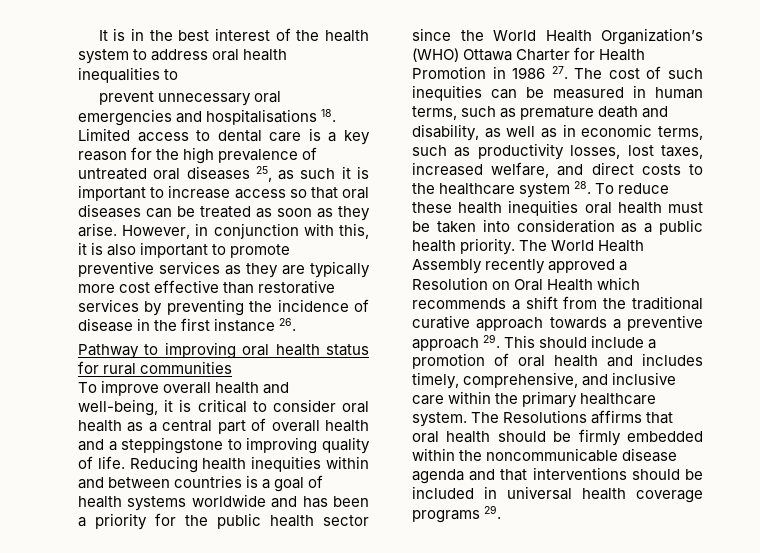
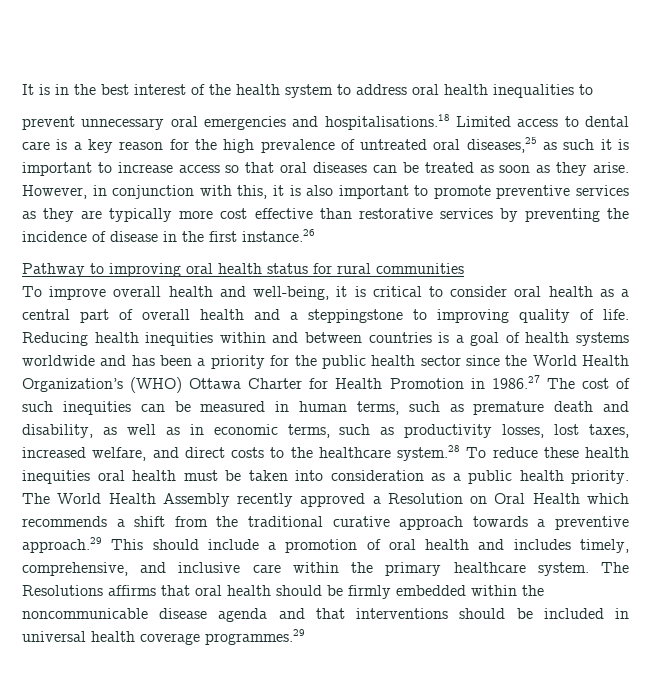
- prevent unnecessary oral emergencies and hospitalisations 18. Limited access to dental care is a key reason for the high prevalence of untreated oral diseases 25, as such it is important to increase access so that oral diseases can be treated as soon as they arise.
+ prevent unnecessary oral emergencies and hospitalisations.18 Limited access to dental care is a key reason for the high prevalence of untreated oral diseases,25 as such it is important to increase access so that oral diseases can be treated as soon as they arise.
- However, in conjunction with this, it is also important to promote preventive services as they are typically more cost effective than restorative services by preventing the incidence of disease in the first instance 26.
+ However, in conjunction with this, it is also important to promote preventive services as they are typically more cost effective than restorative services by preventing the incidence of disease in the first instance.26
- Reducing health inequities within and between countries is a goal of health systems worldwide and has been a priority for the public health sector since the World Health Organization’s (WHO) Ottawa Charter for Health Promotion in 1986 27. The cost of such inequities can be measured in human terms, such as premature death and disability, as well as in economic terms, such as productivity losses, lost taxes, increased welfare, and direct costs to the healthcare system 28. To reduce these health inequities oral health must be taken into consideration as a public health priority.
+ Reducing health inequities within and between countries is a goal of health systems worldwide and has been a priority for the public health sector since the World Health Organization’s (WHO) Ottawa Charter for Health Promotion in 1986.27 The cost of such inequities can be measured in human terms, such as premature death and disability, as well as in economic terms, such as productivity losses, lost taxes, increased welfare, and direct costs to the healthcare system.28 To reduce these health inequities oral health must be taken into consideration as a public health priority.
- The World Health Assembly recently approved a Resolution on Oral Health which recommends a shift from the traditional curative approach towards a preventive approach 29. This should include a promotion of oral health and includes timely, comprehensive, and inclusive care within the primary healthcare system.
+ The World Health Assembly recently approved a Resolution on Oral Health which recommends a shift from the traditional curative approach towards a preventive approach.29 This should include a promotion of oral health and includes timely, comprehensive, and inclusive care within the primary healthcare system.
- The Resolutions affirms that oral health should be firmly embedded within the noncommunicable disease agenda and that interventions should be included in universal health coverage programs 29.
+ The Resolutions affirms that oral health should be firmly embedded within the noncommunicable disease agenda and that interventions should be included in universal health coverage programmes.29

